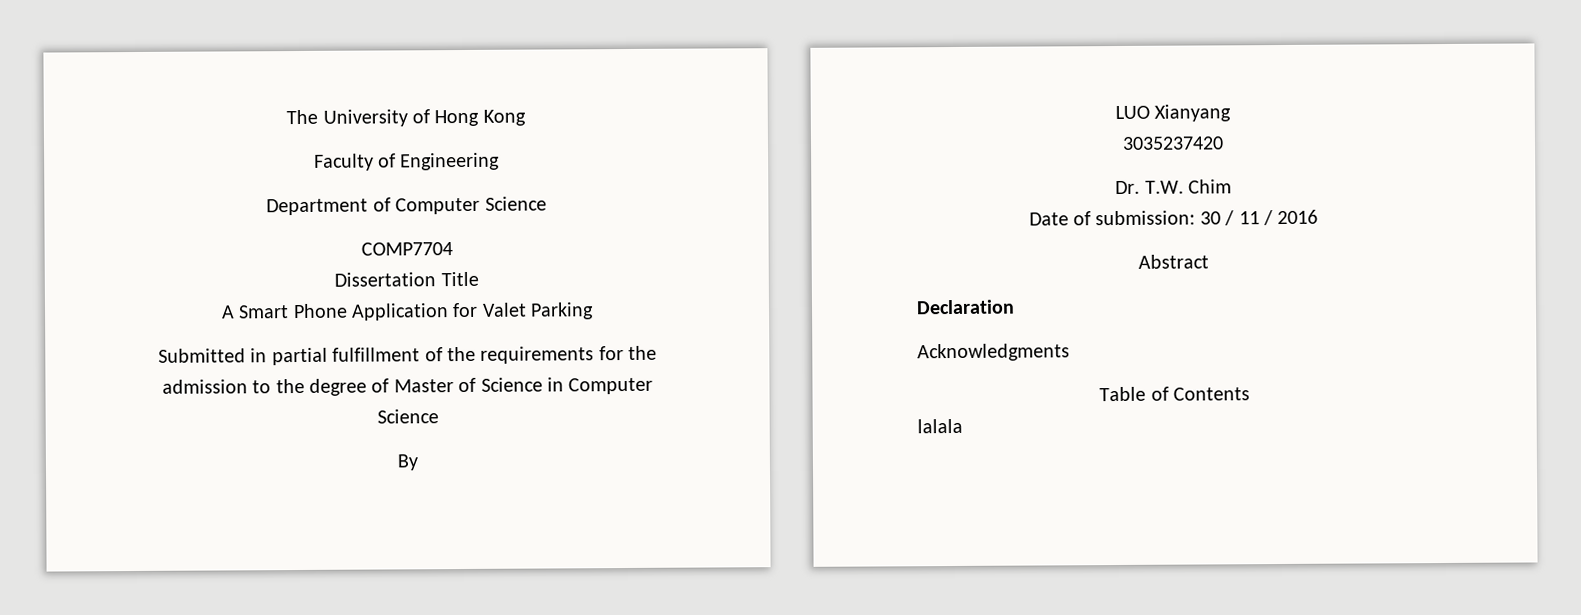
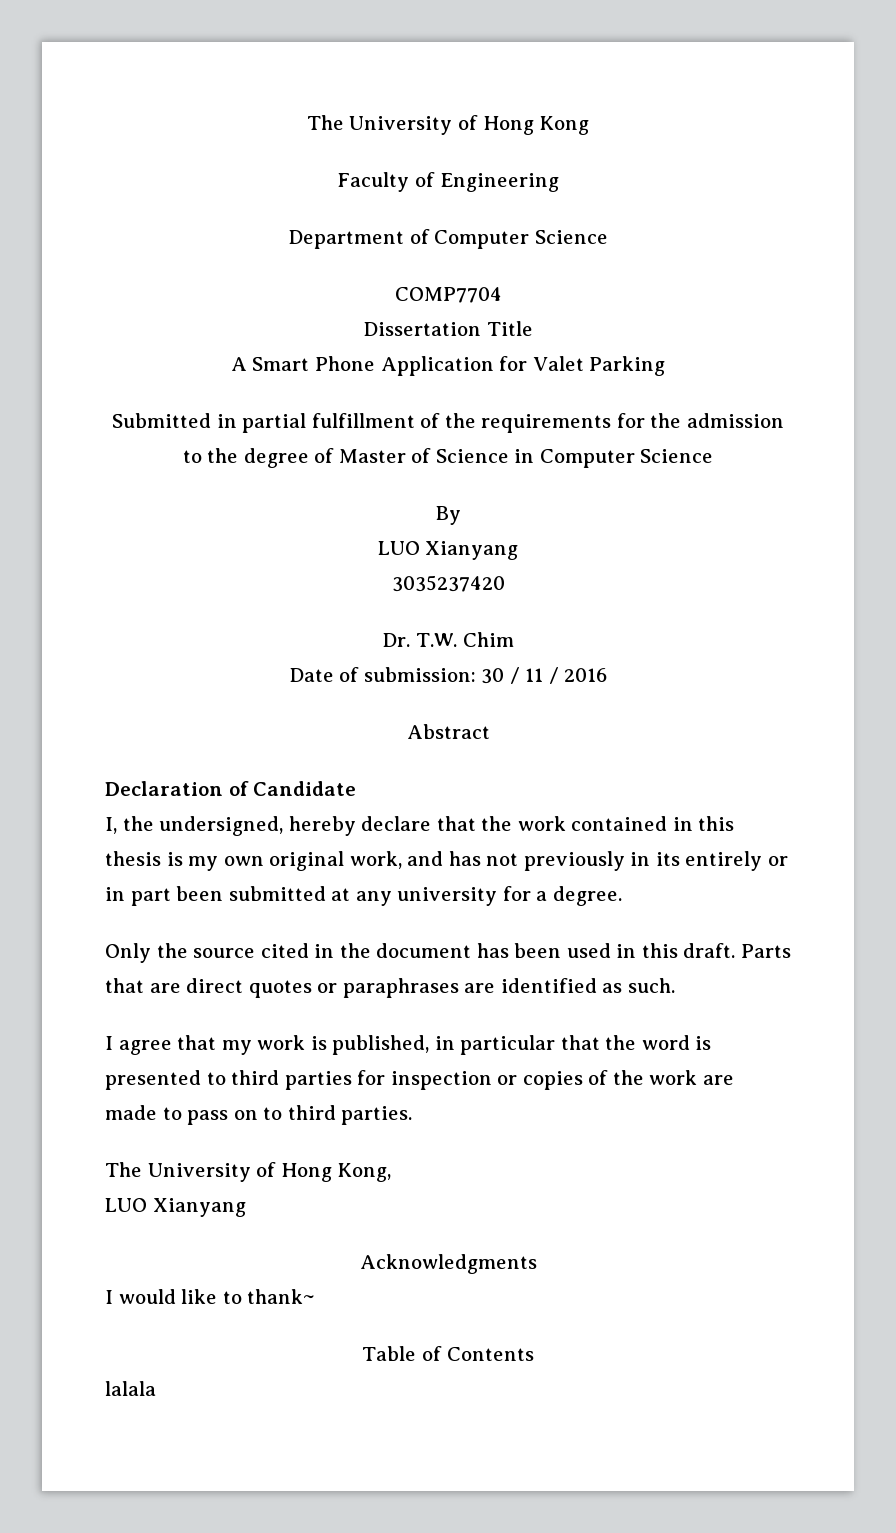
- Declaration
+ Declaration of Candidate
+ I, the undersigned, hereby declare that the work contained in this thesis is my own original work, and has not previously in its entirely or in part been submitted at any university for a degree.
+ Only the source cited in the document has been used in this draft. Parts that are direct quotes or paraphrases are identified as such.
+ I agree that my work is published, in particular that the word is presented to third parties for inspection or copies of the work are made to pass on to third parties.
+ The University of Hong Kong,
+ LUO Xianyang
  Acknowledgments
+ I would like to thank~

